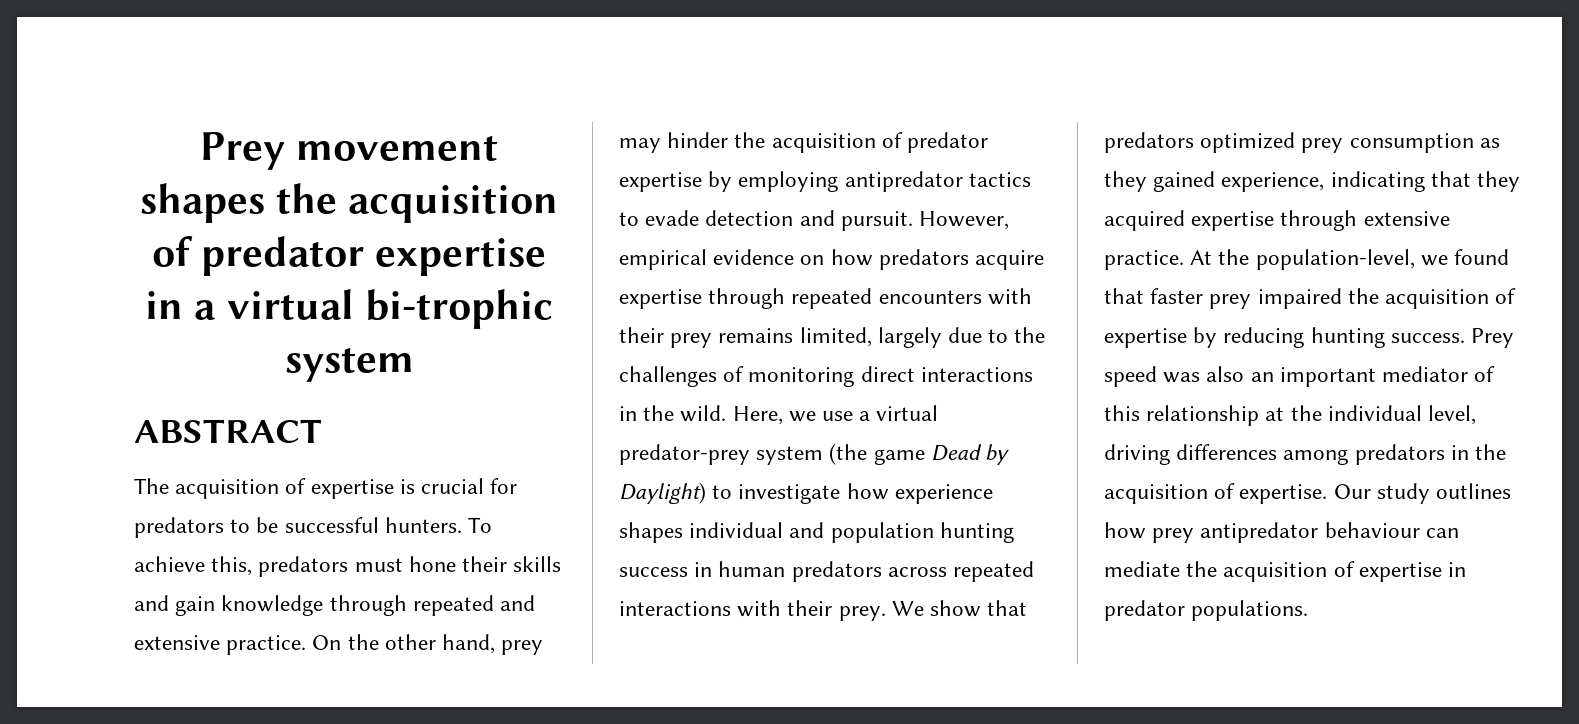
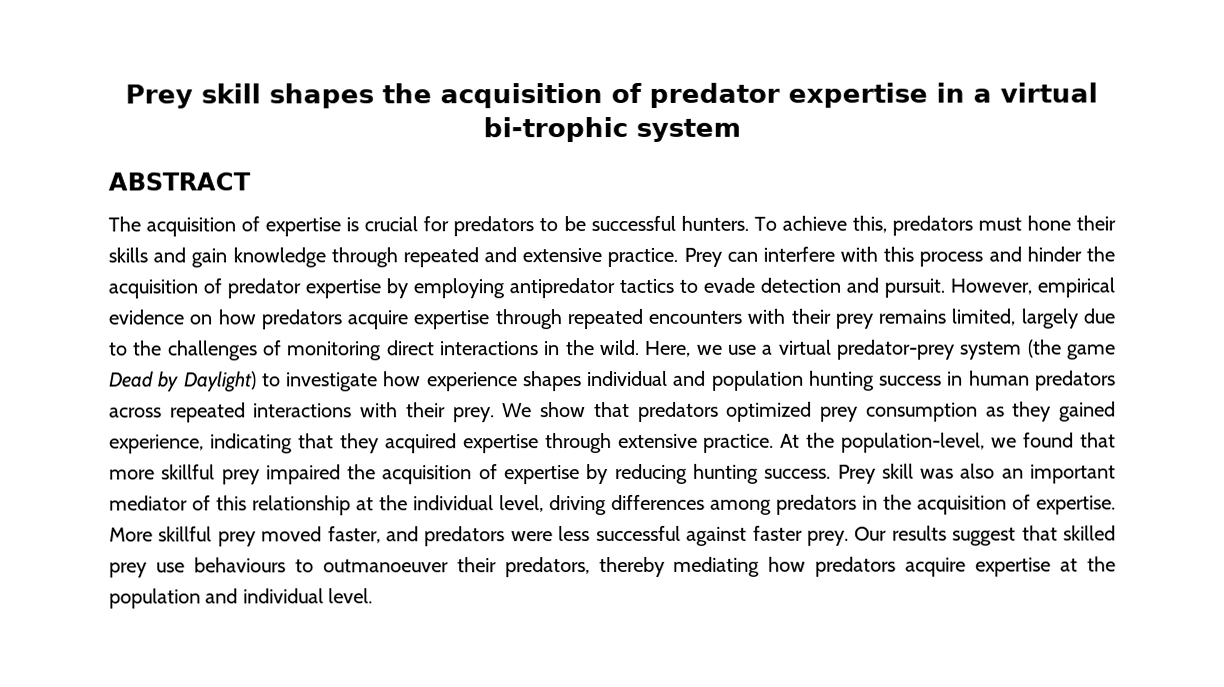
- Prey movement shapes the acquisition of predator expertise in a virtual bi-trophic system
+ Prey skill shapes the acquisition of predator expertise in a virtual bi-trophic system
- On the other hand, prey may hinder the acquisition of predator expertise by employing antipredator tactics to evade detection and pursuit.
+ Prey can interfere with this process and hinder the acquisition of predator expertise by employing antipredator tactics to evade detection and pursuit.
- At the population-level, we found that faster prey impaired the acquisition of expertise by reducing hunting success.
+ At the population-level, we found that more skillful prey impaired the acquisition of expertise by reducing hunting success.
- Prey speed was also an important mediator of this relationship at the individual level, driving differences among predators in the acquisition of expertise.
+ Prey skill was also an important mediator of this relationship at the individual level, driving differences among predators in the acquisition of expertise.
- Our study outlines how prey antipredator behaviour can mediate the acquisition of expertise in predator populations.
+ More skillful prey moved faster, and predators were less successful against faster prey. Our results suggest that skilled prey use behaviours to outmanoeuver their predators, thereby mediating how predators acquire expertise at the population and individual level.

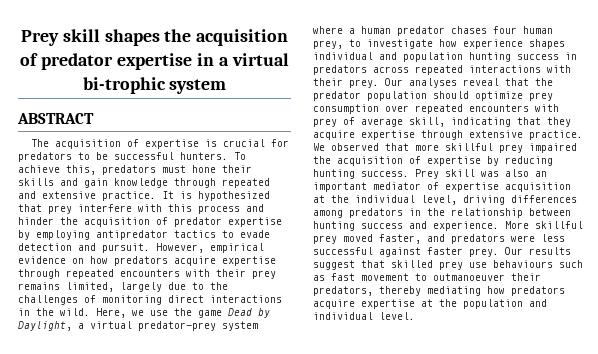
- Prey can interfere with this process and hinder the acquisition of predator expertise by employing antipredator tactics to evade detection and pursuit.
+ It is hypothesized that prey interfere with this process and hinder the acquisition of predator expertise by employing antipredator tactics to evade detection and pursuit.
- Here, we use a virtual predator-prey system (the game Dead by Daylight) to investigate how experience shapes individual and population hunting success in human predators across repeated interactions with their prey.
+ Here, we use the game Dead by Daylight, a virtual predator-prey system where a human predator chases four human prey, to investigate how experience shapes individual and population hunting success in predators across repeated interactions with their prey.
- We show that predators optimized prey consumption as they gained experience, indicating that they acquired expertise through extensive practice.
+ Our analyses reveal that the predator population should optimize prey consumption over repeated encounters with prey of average skill, indicating that they acquire expertise through extensive practice.
- At the population-level, we found that more skillful prey impaired the acquisition of expertise by reducing hunting success.
+ We observed that more skillful prey impaired the acquisition of expertise by reducing hunting success.
- Prey skill was also an important mediator of this relationship at the individual level, driving differences among predators in the acquisition of expertise.
+ Prey skill was also an important mediator of expertise acquisition at the individual level, driving differences among predators in the relationship between hunting success and experience.
- Our results suggest that skilled prey use behaviours to outmanoeuver their predators, thereby mediating how predators acquire expertise at the population and individual level.
+ Our results suggest that skilled prey use behaviours such as fast movement to outmanoeuver their predators, thereby mediating how predators acquire expertise at the population and individual level.

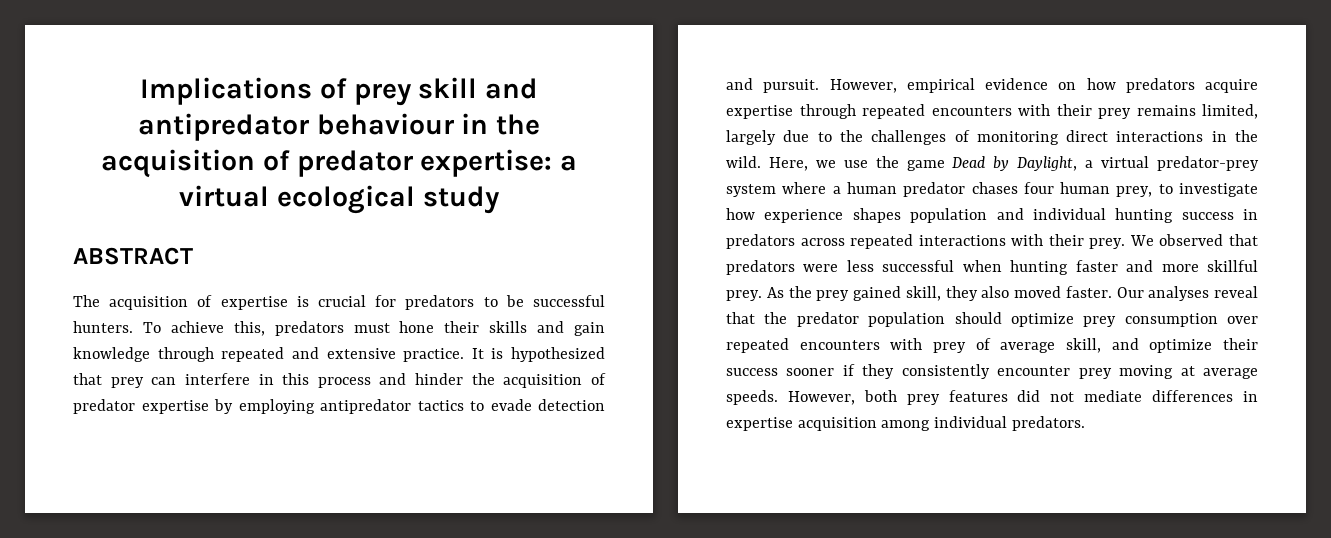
- Prey skill shapes the acquisition of predator expertise in a virtual bi-trophic system
+ Implications of prey skill and antipredator behaviour in the acquisition of predator expertise: a virtual ecological study
- It is hypothesized that prey interfere with this process and hinder the acquisition of predator expertise by employing antipredator tactics to evade detection and pursuit.
+ It is hypothesized that prey can interfere in this process and hinder the acquisition of predator expertise by employing antipredator tactics to evade detection and pursuit.
- Here, we use the game Dead by Daylight, a virtual predator-prey system where a human predator chases four human prey, to investigate how experience shapes individual and population hunting success in predators across repeated interactions with their prey.
+ Here, we use the game Dead by Daylight, a virtual predator-prey system where a human predator chases four human prey, to investigate how experience shapes population and individual hunting success in predators across repeated interactions with their prey.
+ We observed that predators were less successful when hunting faster and more skillful prey. As the prey gained skill, they also moved faster.
- Our analyses reveal that the predator population should optimize prey consumption over repeated encounters with prey of average skill, indicating that they acquire expertise through extensive practice. We observed that more skillful prey impaired the acquisition of expertise by reducing hunting success. Prey skill was also an important mediator of expertise acquisition at the individual level, driving differences among predators in the relationship between hunting success and experience. More skillful prey moved faster, and predators were less successful against faster prey. Our results suggest that skilled prey use behaviours such as fast movement to outmanoeuver their predators, thereby mediating how predators acquire expertise at the population and individual level.
+ Our analyses reveal that the predator population should optimize prey consumption over repeated encounters with prey of average skill, and optimize their success sooner if they consistently encounter prey moving at average speeds. However, both prey features did not mediate differences in expertise acquisition among individual predators.

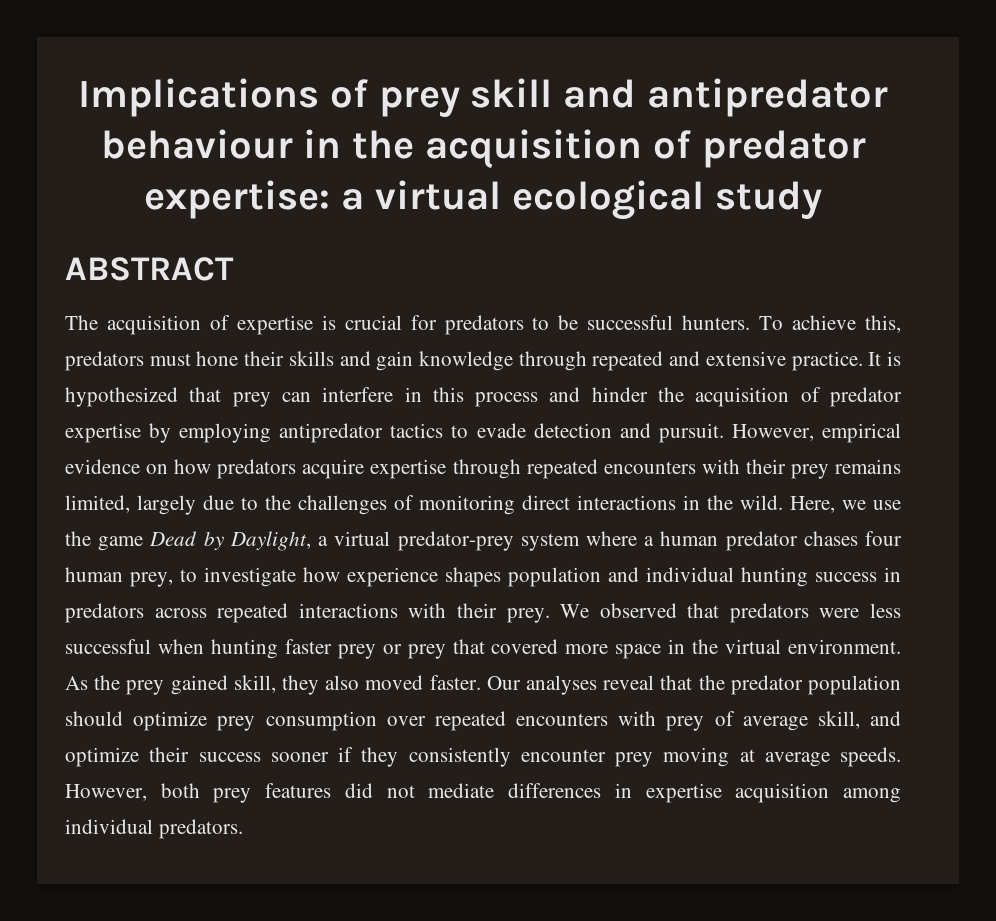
- We observed that predators were less successful when hunting faster and more skillful prey.
+ We observed that predators were less successful when hunting faster prey or prey that covered more space in the virtual environment.

